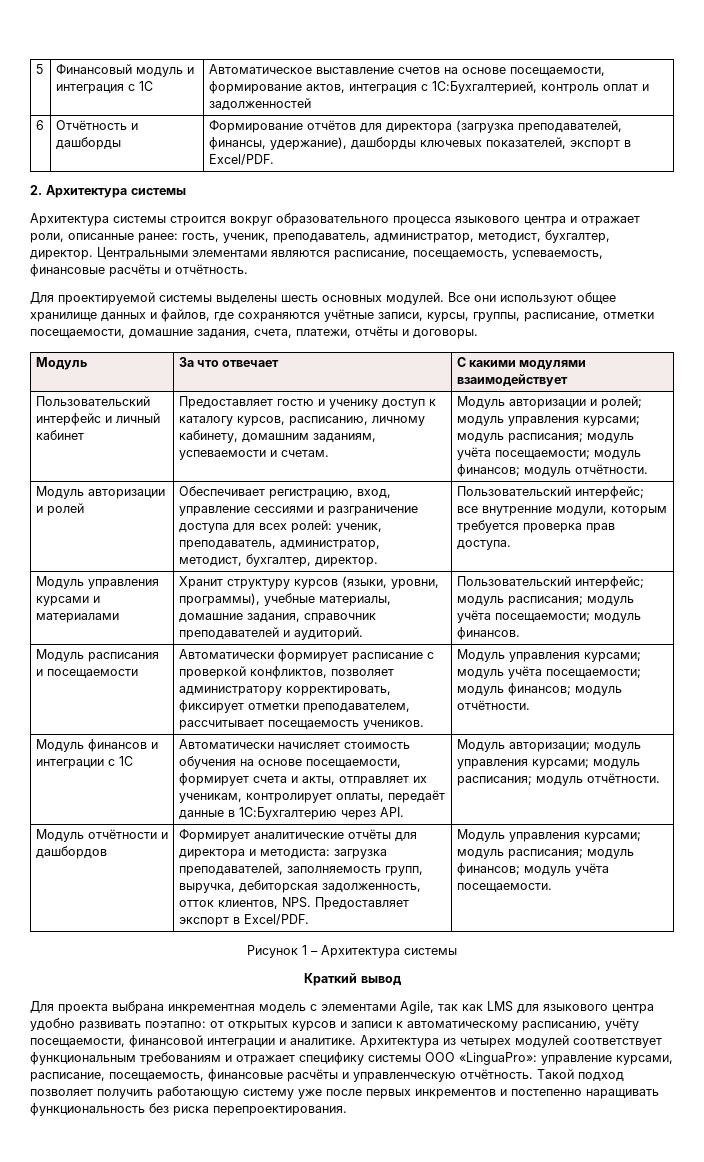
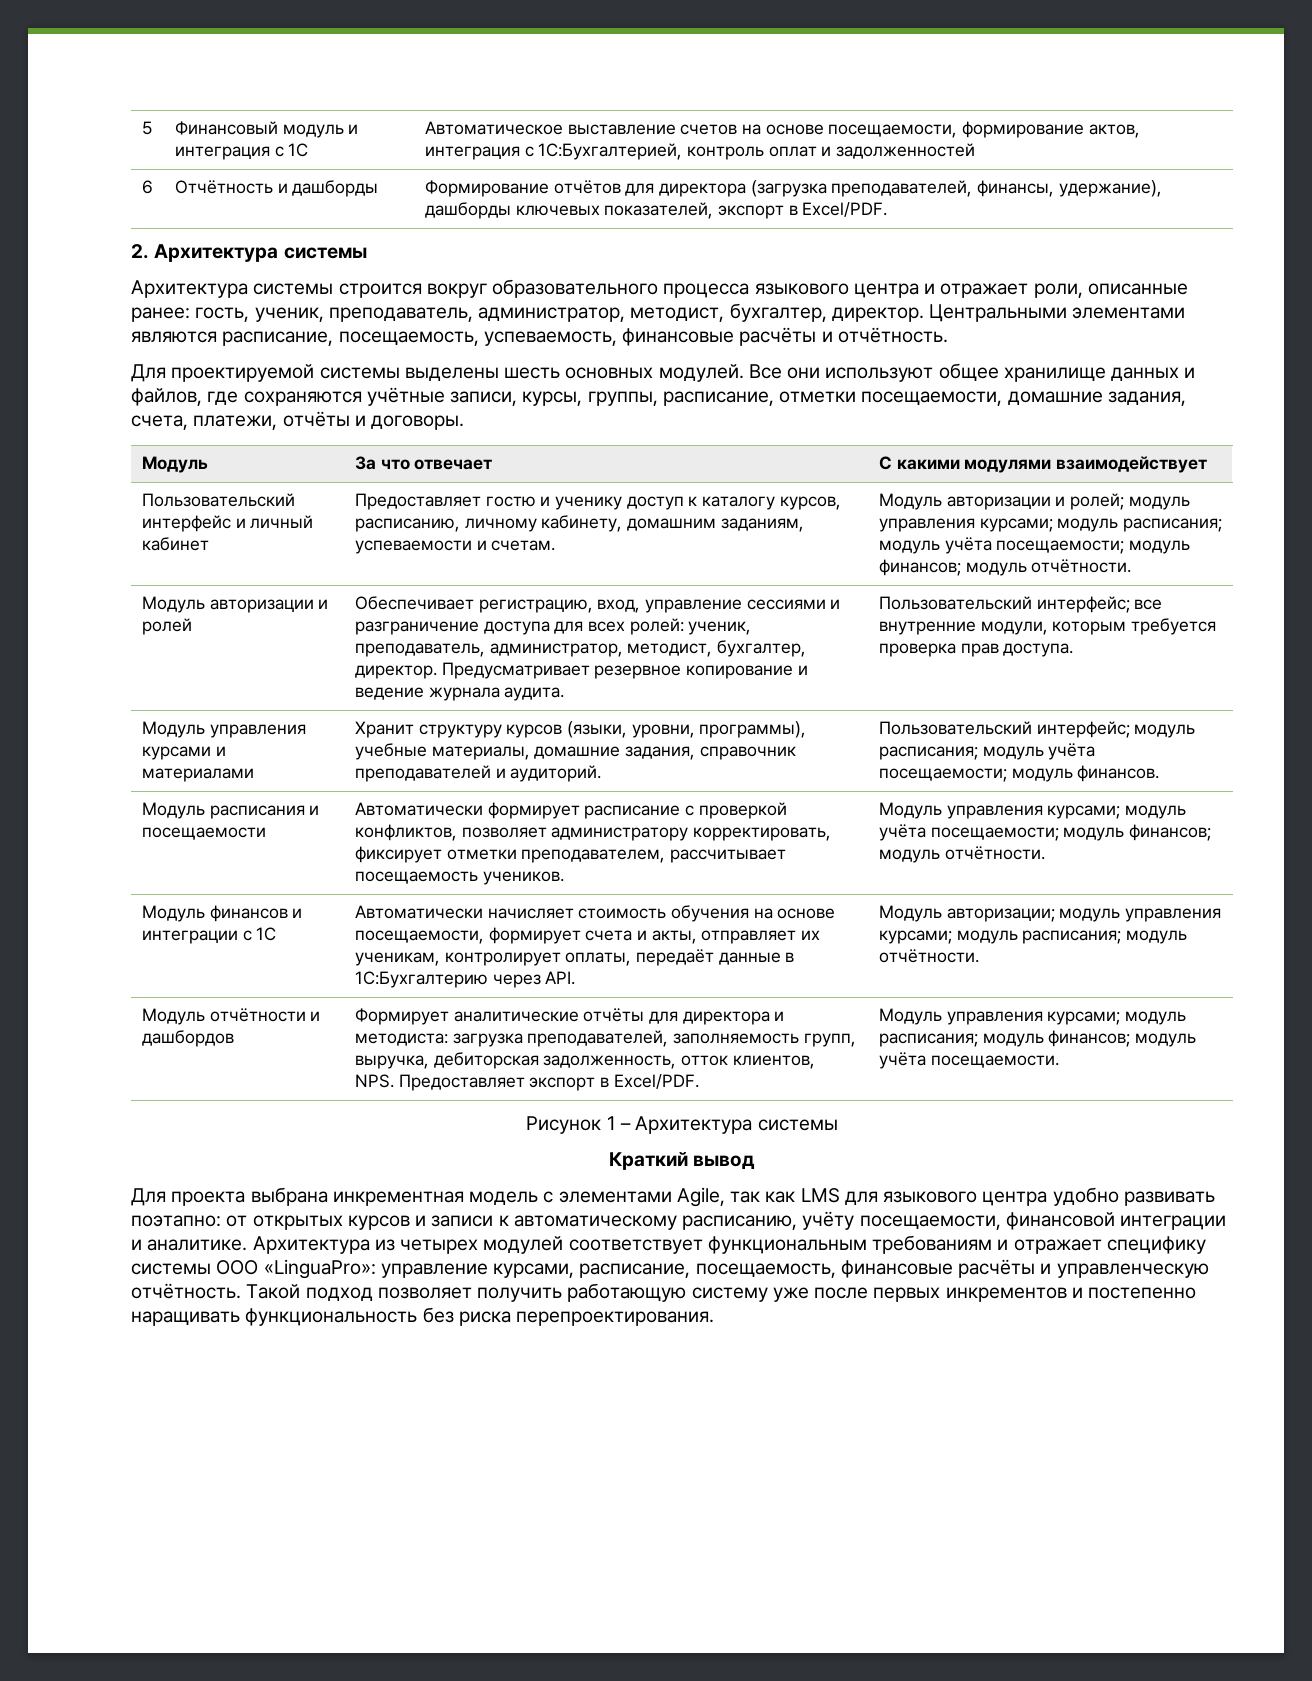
- Модуль авторизации и ролей | Обеспечивает регистрацию, вход, управление сессиями и разграничение доступа для всех ролей: ученик, преподаватель, администратор, методист, бухгалтер, директор. | Пользовательский интерфейс; все внутренние модули, которым требуется проверка прав доступа.
+ Модуль авторизации и ролей | Обеспечивает регистрацию, вход, управление сессиями и разграничение доступа для всех ролей: ученик, преподаватель, администратор, методист, бухгалтер, директор. Предусматривает резервное копирование и ведение журнала аудита. | Пользовательский интерфейс; все внутренние модули, которым требуется проверка прав доступа.

